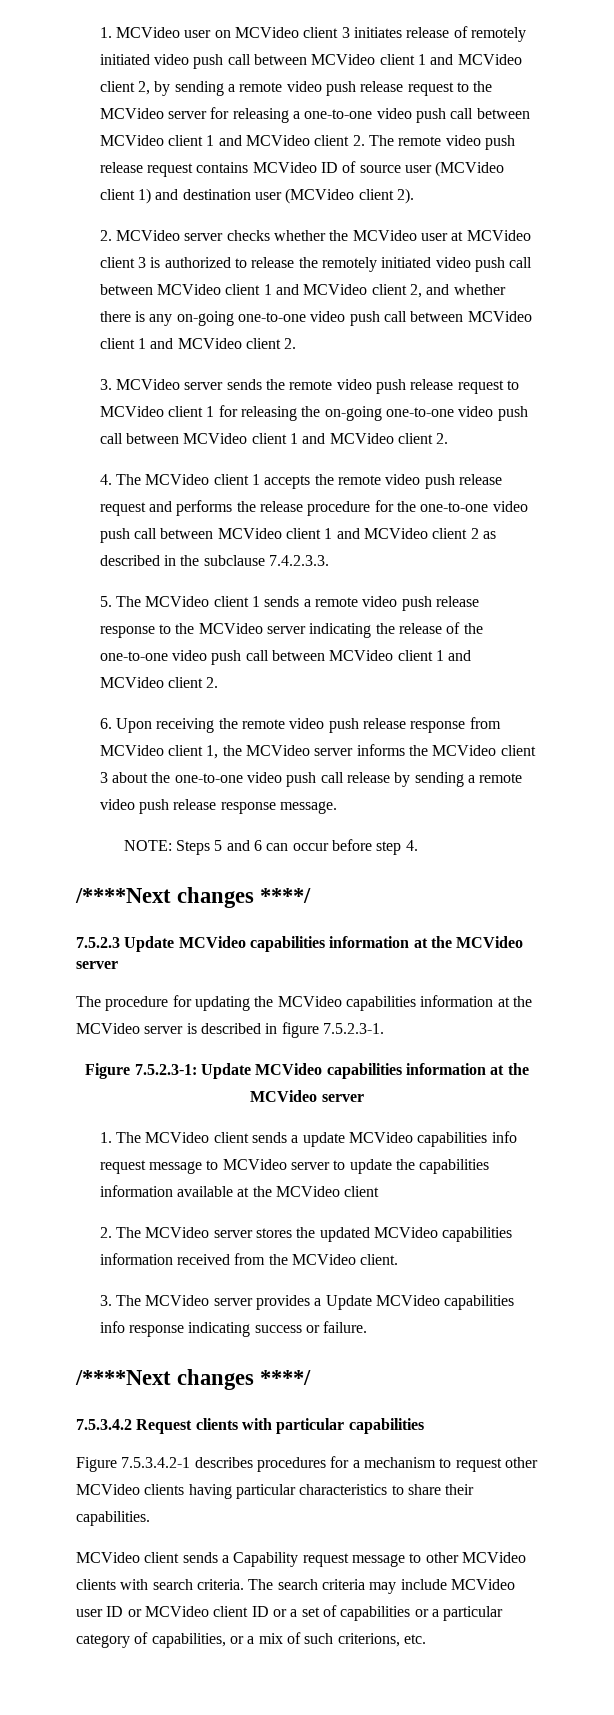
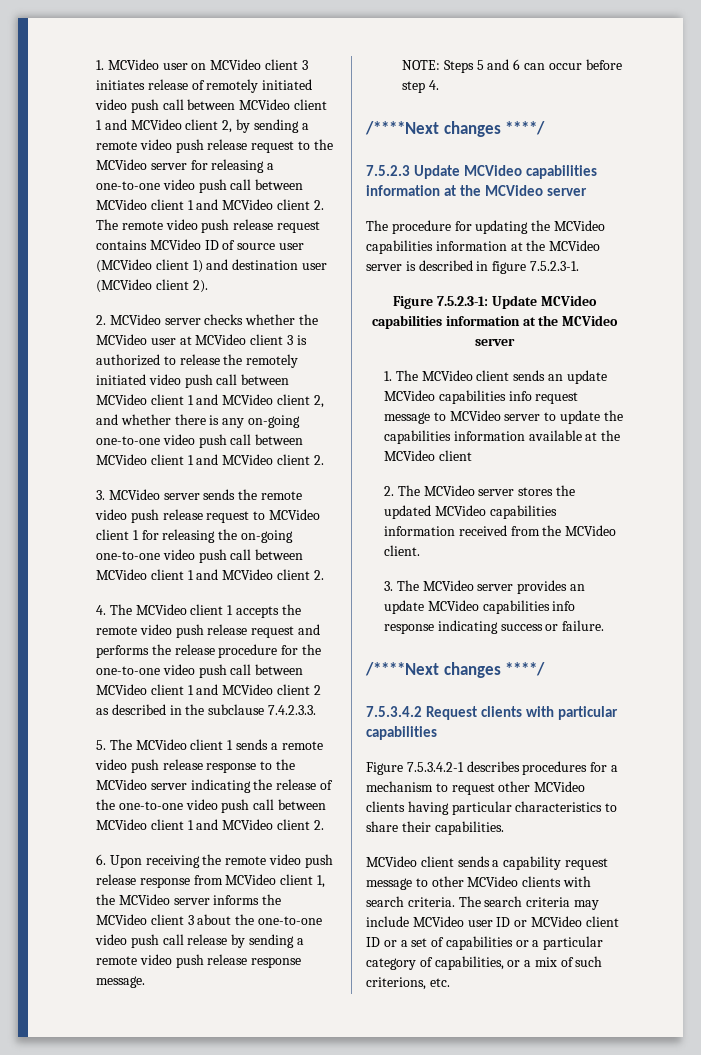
- 1. The MCVideo client sends a update MCVideo capabilities info request message to MCVideo server to update the capabilities information available at the MCVideo client
+ 1. The MCVideo client sends an update MCVideo capabilities info request message to MCVideo server to update the capabilities information available at the MCVideo client
- 3. The MCVideo server provides a Update MCVideo capabilities info response indicating success or failure.
+ 3. The MCVideo server provides an update MCVideo capabilities info response indicating success or failure.
- MCVideo client sends a Capability request message to other MCVideo clients with search criteria.
+ MCVideo client sends a capability request message to other MCVideo clients with search criteria.

